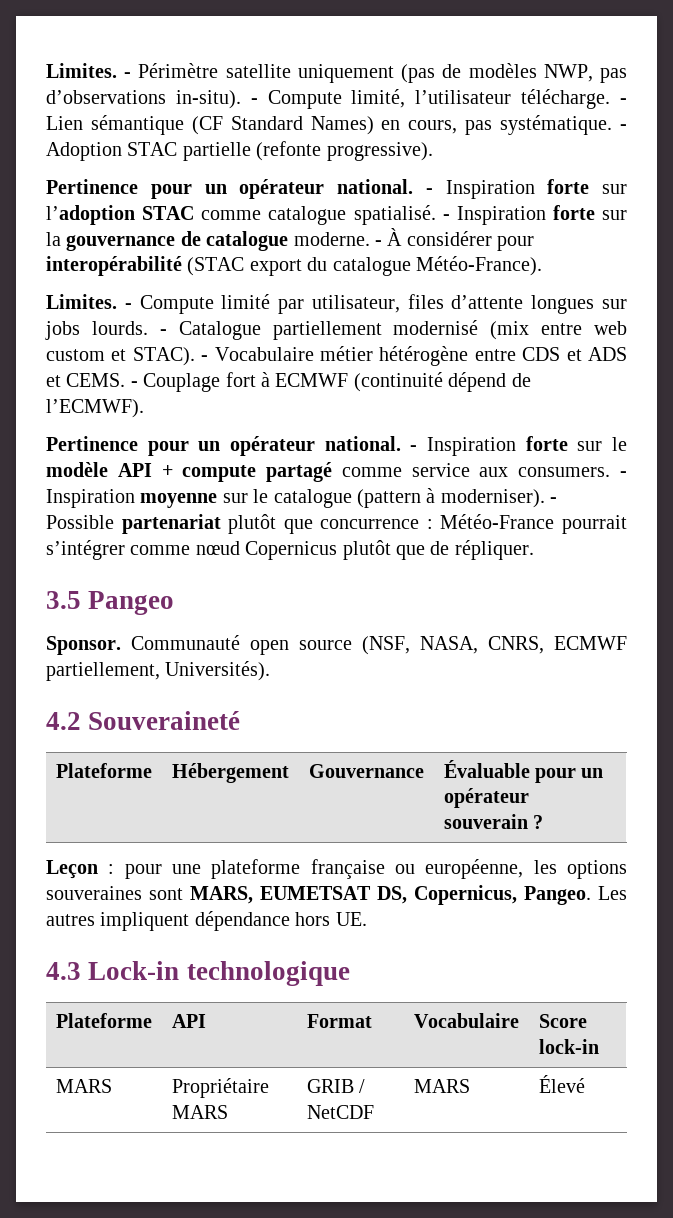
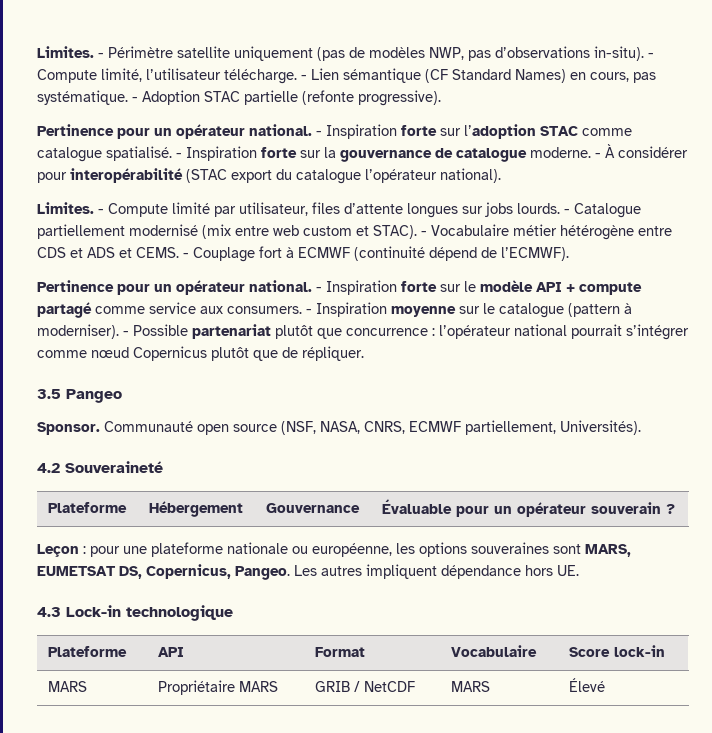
- - À considérer pour interopérabilité (STAC export du catalogue Météo-France).
+ - À considérer pour interopérabilité (STAC export du catalogue l’opérateur national).
- - Possible partenariat plutôt que concurrence : Météo-France pourrait s’intégrer comme nœud Copernicus plutôt que de répliquer.
+ - Possible partenariat plutôt que concurrence : l’opérateur national pourrait s’intégrer comme nœud Copernicus plutôt que de répliquer.
- Leçon : pour une plateforme française ou européenne, les options souveraines sont MARS, EUMETSAT DS, Copernicus, Pangeo.
+ Leçon : pour une plateforme nationale ou européenne, les options souveraines sont MARS, EUMETSAT DS, Copernicus, Pangeo.

